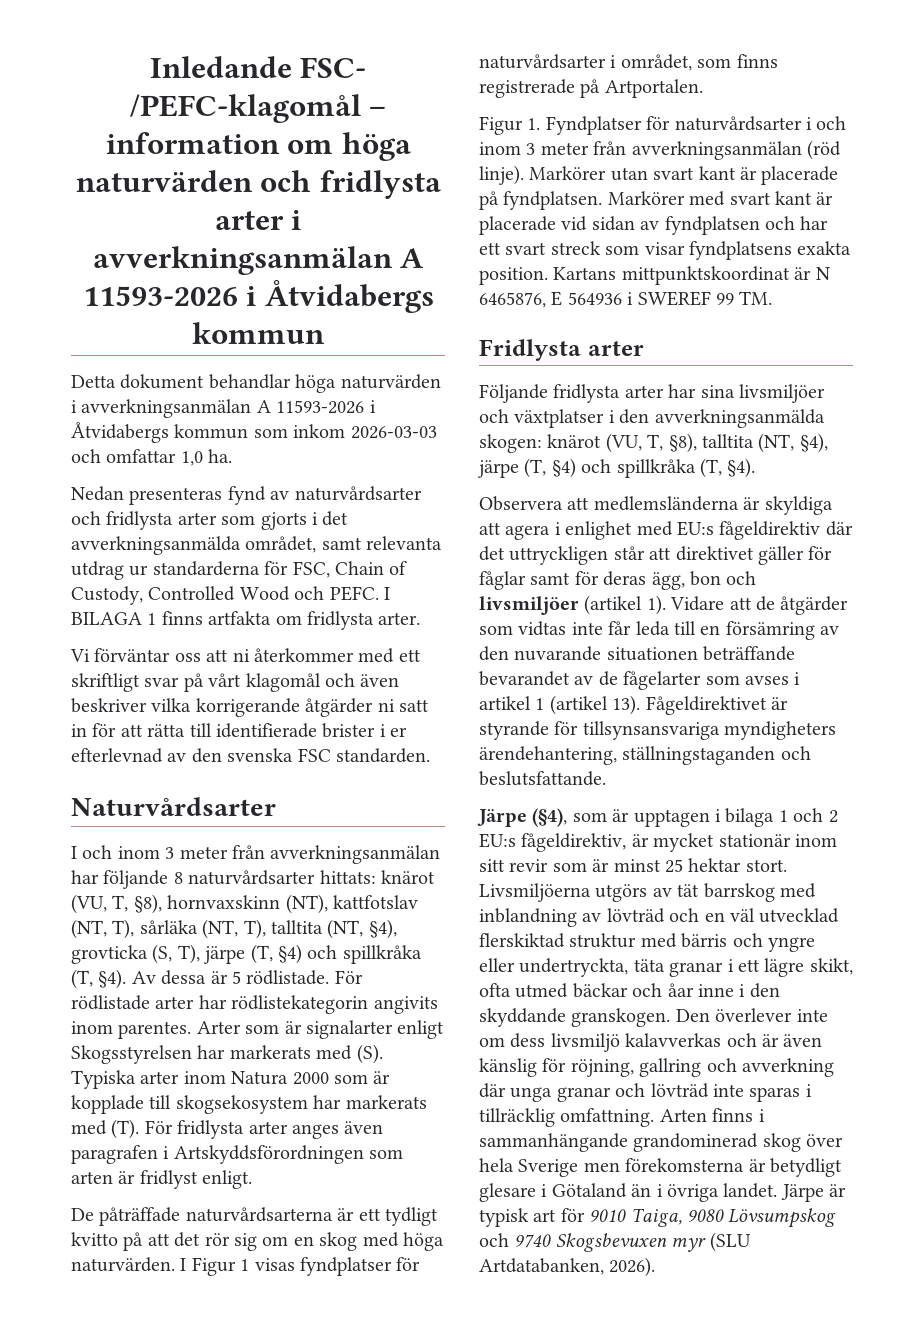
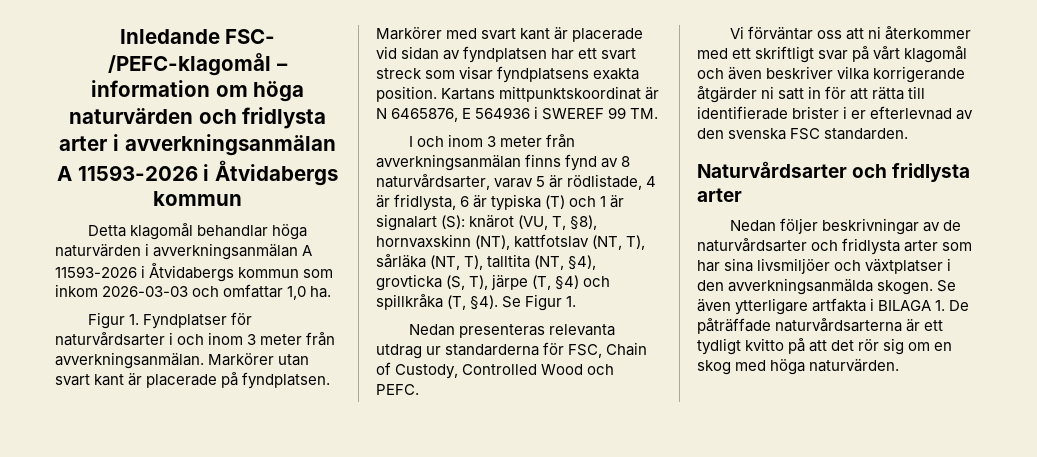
- Detta dokument behandlar höga naturvärden i avverkningsanmälan A 11593-2026 i Åtvidabergs kommun som inkom 2026-03-03 och omfattar 1,0 ha.
+ Detta klagomål behandlar höga naturvärden i avverkningsanmälan A 11593-2026 i Åtvidabergs kommun som inkom 2026-03-03 och omfattar 1,0 ha.
- Nedan presenteras fynd av naturvårdsarter och fridlysta arter som gjorts i det avverkningsanmälda området, samt relevanta utdrag ur standarderna för FSC, Chain of Custody, Controlled Wood och PEFC. I BILAGA 1 finns artfakta om fridlysta arter.
+ Figur 1. Fyndplatser för naturvårdsarter i och inom 3 meter från avverkningsanmälan. Markörer utan svart kant är placerade på fyndplatsen. Markörer med svart kant är placerade vid sidan av fyndplatsen har ett svart streck som visar fyndplatsens exakta position. Kartans mittpunktskoordinat är N 6465876, E 564936 i SWEREF 99 TM.
+ I och inom 3 meter från avverkningsanmälan finns fynd av 8 naturvårdsarter, varav 5 är rödlistade, 4 är fridlysta, 6 är typiska (T) och 1 är signalart (S): knärot (VU, T, §8), hornvaxskinn (NT), kattfotslav (NT, T), sårläka (NT, T), talltita (NT, §4), grovticka (S, T), järpe (T, §4) och spillkråka (T, §4). Se Figur 1.
+ Nedan presenteras relevanta utdrag ur standarderna för FSC, Chain of Custody, Controlled Wood och PEFC.
- Naturvårdsarter
- I och inom 3 meter från avverkningsanmälan har följande 8 naturvårdsarter hittats: knärot (VU, T, §8), hornvaxskinn (NT), kattfotslav (NT, T), sårläka (NT, T), talltita (NT, §4), grovticka (S, T), järpe (T, §4) och spillkråka (T, §4). Av dessa är 5 rödlistade. För rödlistade arter har rödlistekategorin angivits inom parentes. Arter som är signalarter enligt Skogsstyrelsen har markerats med (S). Typiska arter inom Natura 2000 som är kopplade till skogsekosystem har markerats med (T). För fridlysta arter anges även paragrafen i Artskyddsförordningen som arten är fridlyst enligt.
- De påträffade naturvårdsarterna är ett tydligt kvitto på att det rör sig om en skog med höga naturvärden. I Figur 1 visas fyndplatser för naturvårdsarter i området, som finns registrerade på Artportalen.
- Figur 1. Fyndplatser för naturvårdsarter i och inom 3 meter från avverkningsanmälan (röd linje). Markörer utan svart kant är placerade på fyndplatsen. Markörer med svart kant är placerade vid sidan av fyndplatsen och har ett svart streck som visar fyndplatsens exakta position. Kartans mittpunktskoordinat är N 6465876, E 564936 i SWEREF 99 TM.
- Fridlysta arter
- Följande fridlysta arter har sina livsmiljöer och växtplatser i den avverkningsanmälda skogen: knärot (VU, T, §8), talltita (NT, §4), järpe (T, §4) och spillkråka (T, §4).
- Observera att medlemsländerna är skyldiga att agera i enlighet med EU:s fågeldirektiv där det uttryckligen står att direktivet gäller för fåglar samt för deras ägg, bon och livsmiljöer (artikel 1). Vidare att de åtgärder som vidtas inte får leda till en försämring av den nuvarande situationen beträffande bevarandet av de fågelarter som avses i artikel 1 (artikel 13). Fågeldirektivet är styrande för tillsynsansvariga myndigheters ärendehantering, ställningstaganden och beslutsfattande.
- Järpe (§4), som är upptagen i bilaga 1 och 2 EU:s fågeldirektiv, är mycket stationär inom sitt revir som är minst 25 hektar stort. Livsmiljöerna utgörs av tät barrskog med inblandning av lövträd och en väl utvecklad flerskiktad struktur med bärris och yngre eller undertryckta, täta granar i ett lägre skikt, ofta utmed bäckar och åar inne i den skyddande granskogen. Den överlever inte om dess livsmiljö kalavverkas och är även känslig för röjning, gallring och avverkning där unga granar och lövträd inte sparas i tillräcklig omfattning. Arten finns i sammanhängande grandominerad skog över hela Sverige men förekomsterna är betydligt glesare i Götaland än i övriga landet. Järpe är typisk art för 9010 Taiga, 9080 Lövsumpskog och 9740 Skogsbevuxen myr (SLU Artdatabanken, 2026).
+ Naturvårdsarter och fridlysta arter
+ Nedan följer beskrivningar av de naturvårdsarter och fridlysta arter som har sina livsmiljöer och växtplatser i den avverkningsanmälda skogen. Se även ytterligare artfakta i BILAGA 1. De påträffade naturvårdsarterna är ett tydligt kvitto på att det rör sig om en skog med höga naturvärden.

